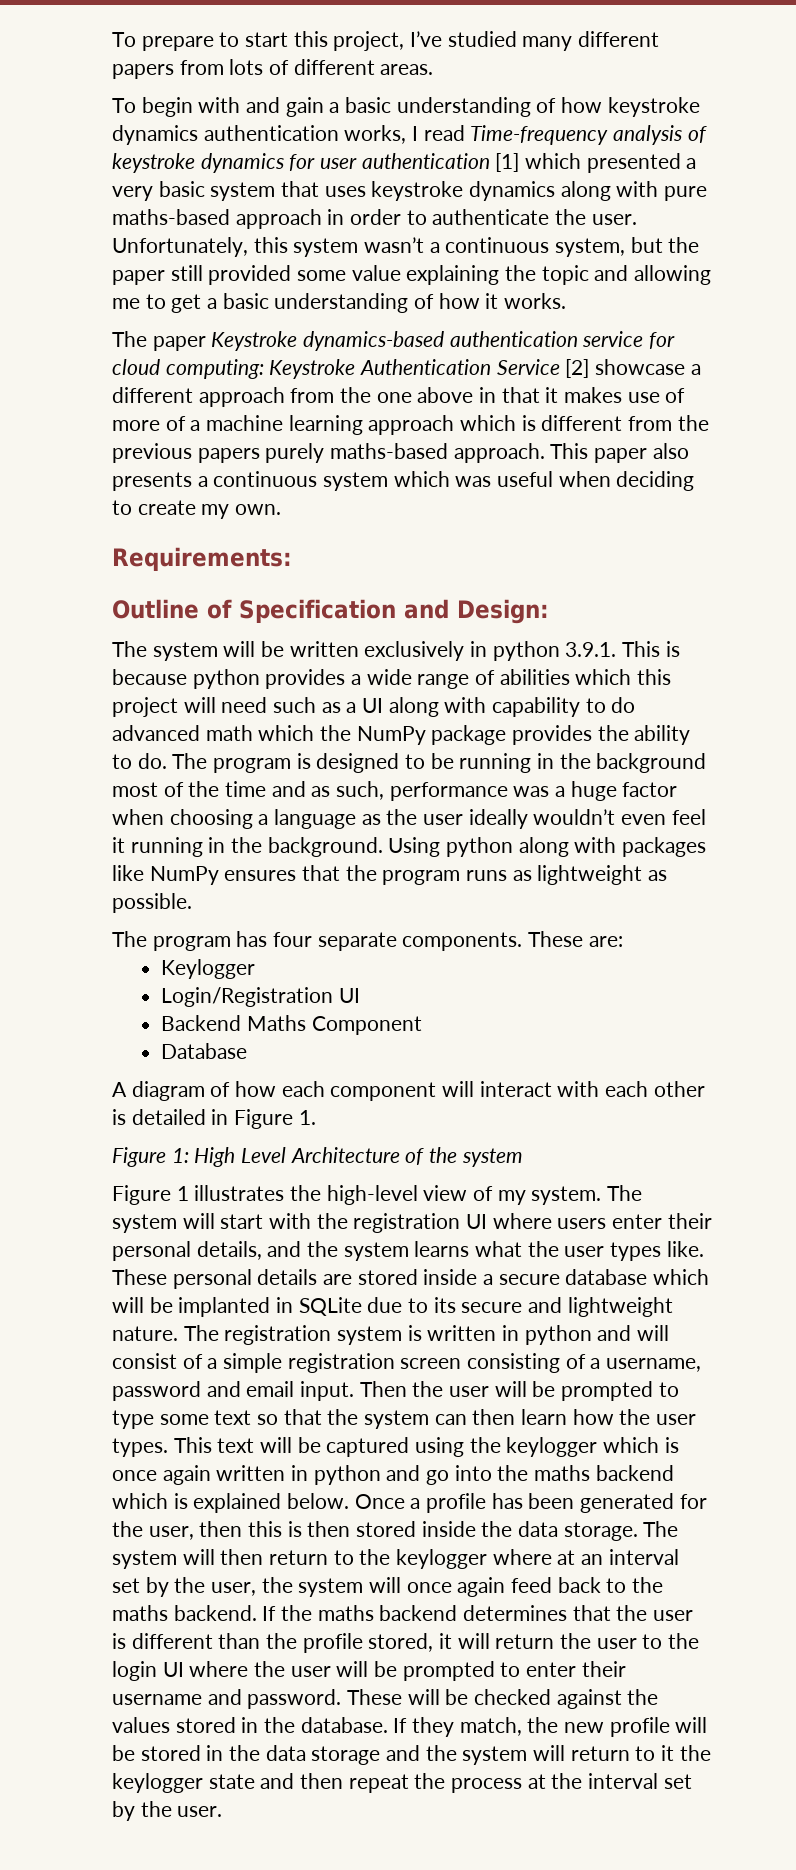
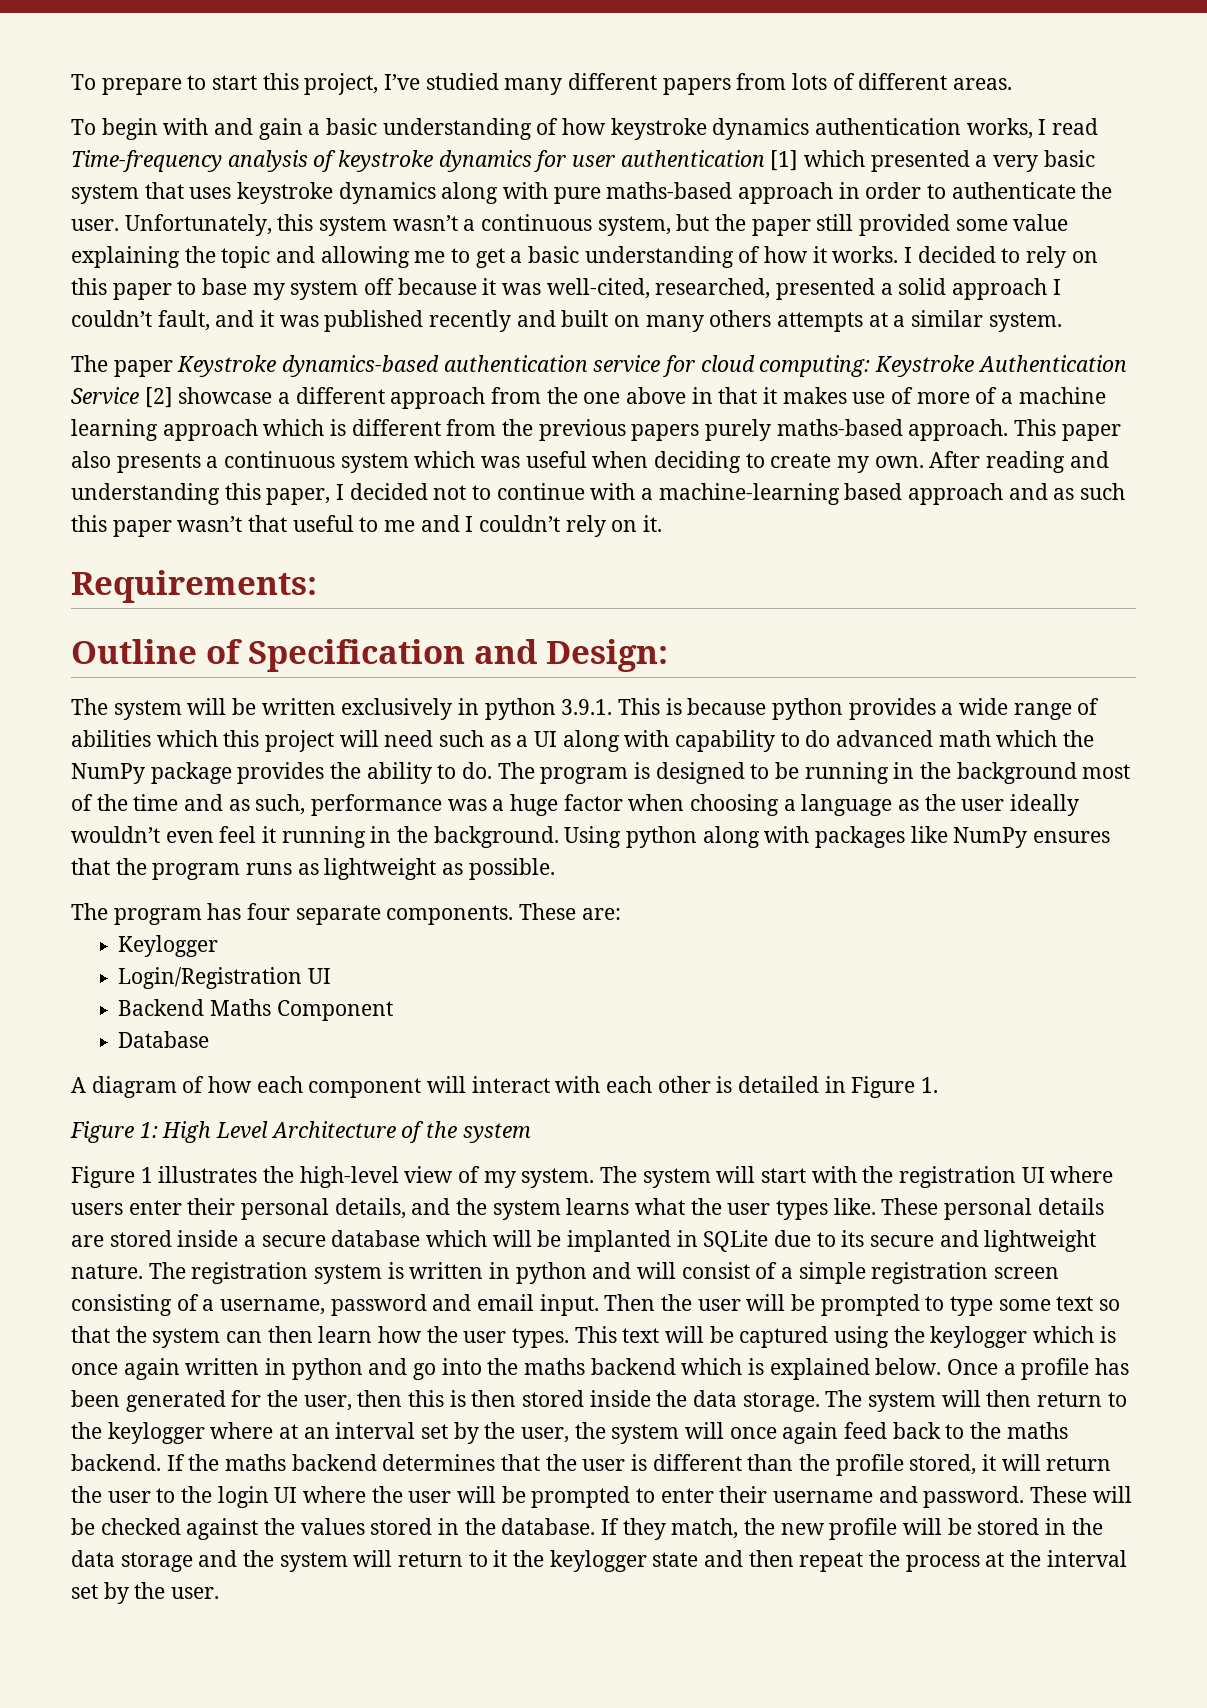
+ I decided to rely on this paper to base my system off because it was well-cited, researched, presented a solid approach I couldn’t fault, and it was published recently and built on many others attempts at a similar system.
+ After reading and understanding this paper, I decided not to continue with a machine-learning based approach and as such this paper wasn’t that useful to me and I couldn’t rely on it.

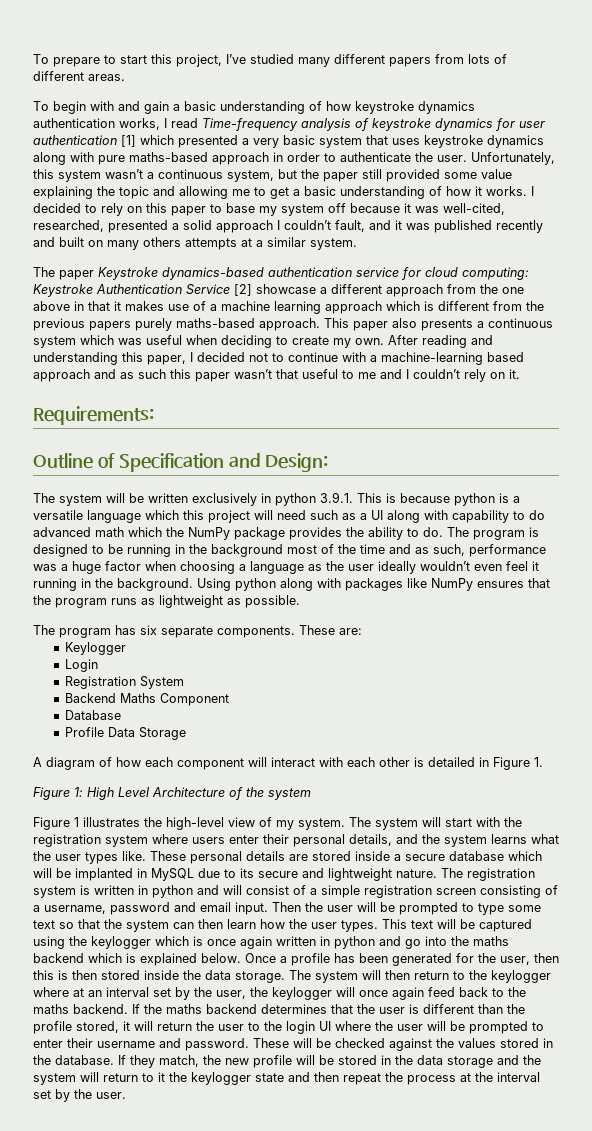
- The paper Keystroke dynamics-based authentication service for cloud computing: Keystroke Authentication Service [2] showcase a different approach from the one above in that it makes use of more of a machine learning approach which is different from the previous papers purely maths-based approach.
+ The paper Keystroke dynamics-based authentication service for cloud computing: Keystroke Authentication Service [2] showcase a different approach from the one above in that it makes use of a machine learning approach which is different from the previous papers purely maths-based approach.
- The system will be written exclusively in python 3.9.1. This is because python provides a wide range of abilities which this project will need such as a UI along with capability to do advanced math which the NumPy package provides the ability to do.
+ The system will be written exclusively in python 3.9.1. This is because python is a versatile language which this project will need such as a UI along with capability to do advanced math which the NumPy package provides the ability to do.
- The program has four separate components.
+ The program has six separate components.
- Login/Registration UI
+ Login
+ Registration System
+ Profile Data Storage
- The system will start with the registration UI where users enter their personal details, and the system learns what the user types like.
+ The system will start with the registration system where users enter their personal details, and the system learns what the user types like.
- These personal details are stored inside a secure database which will be implanted in SQLite due to its secure and lightweight nature.
+ These personal details are stored inside a secure database which will be implanted in MySQL due to its secure and lightweight nature.
- The system will then return to the keylogger where at an interval set by the user, the system will once again feed back to the maths backend.
+ The system will then return to the keylogger where at an interval set by the user, the keylogger will once again feed back to the maths backend.

